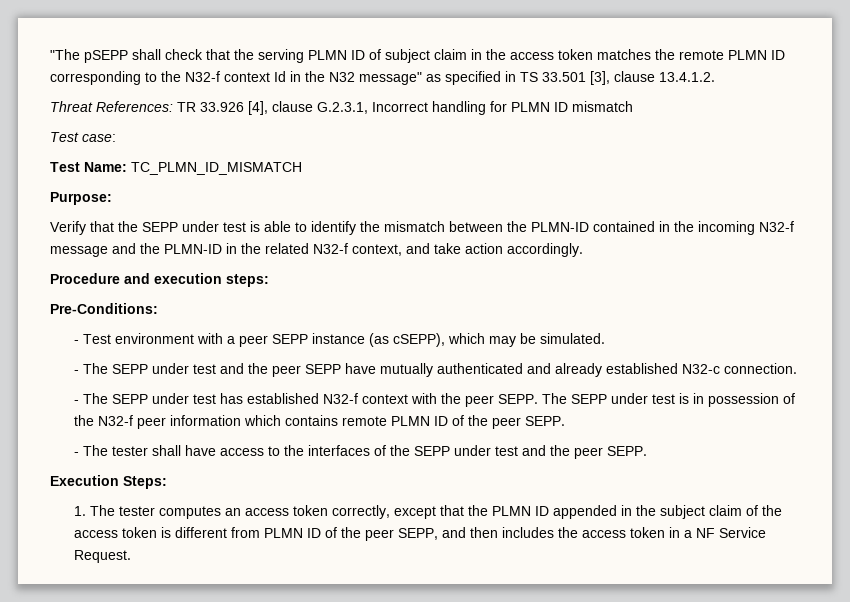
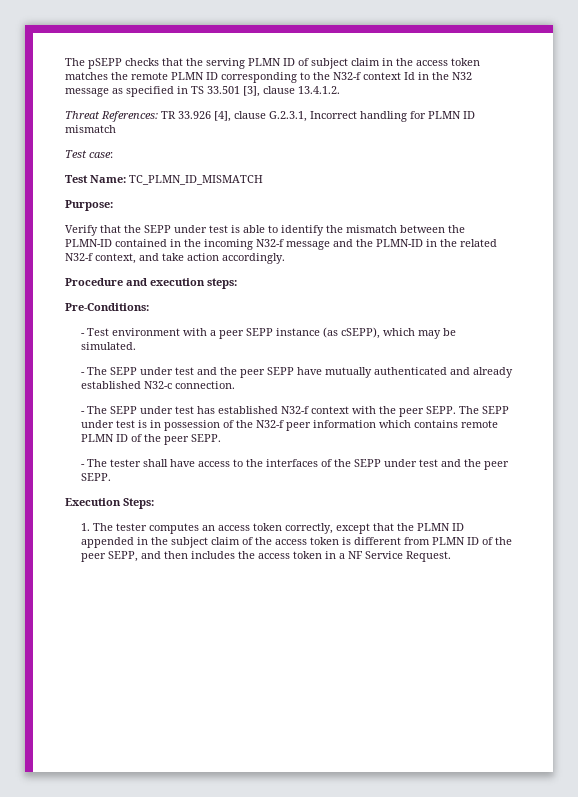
- "The pSEPP shall check that the serving PLMN ID of subject claim in the access token matches the remote PLMN ID corresponding to the N32-f context Id in the N32 message" as specified in TS 33.501 [3], clause 13.4.1.2.
+ The pSEPP checks that the serving PLMN ID of subject claim in the access token matches the remote PLMN ID corresponding to the N32-f context Id in the N32 message as specified in TS 33.501 [3], clause 13.4.1.2.

